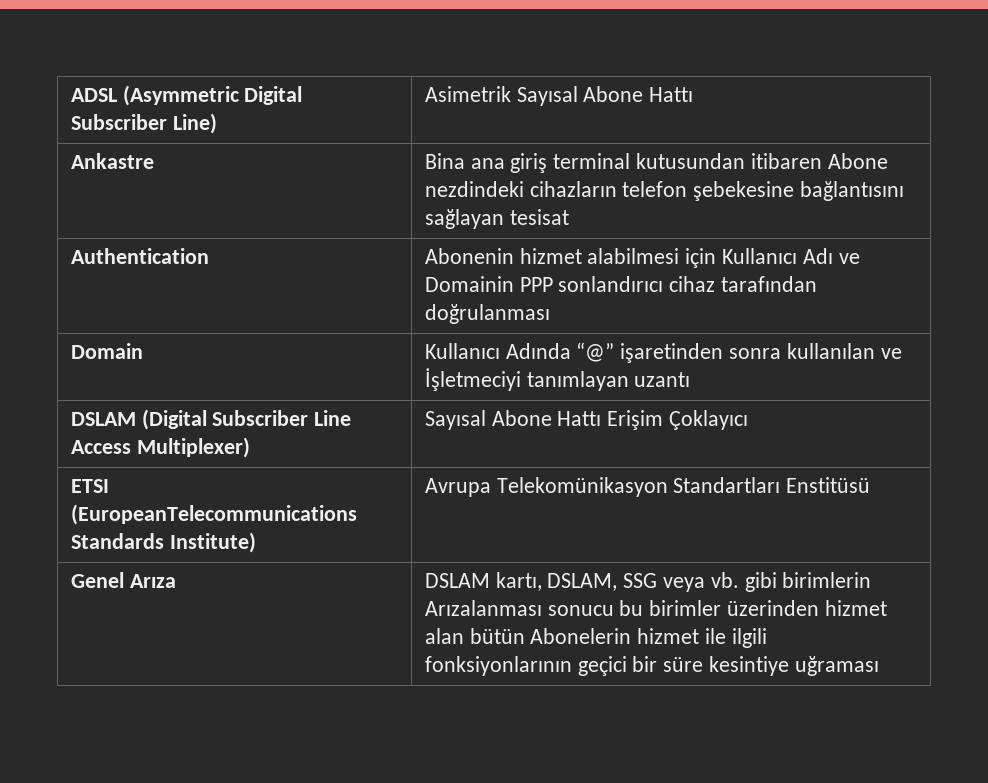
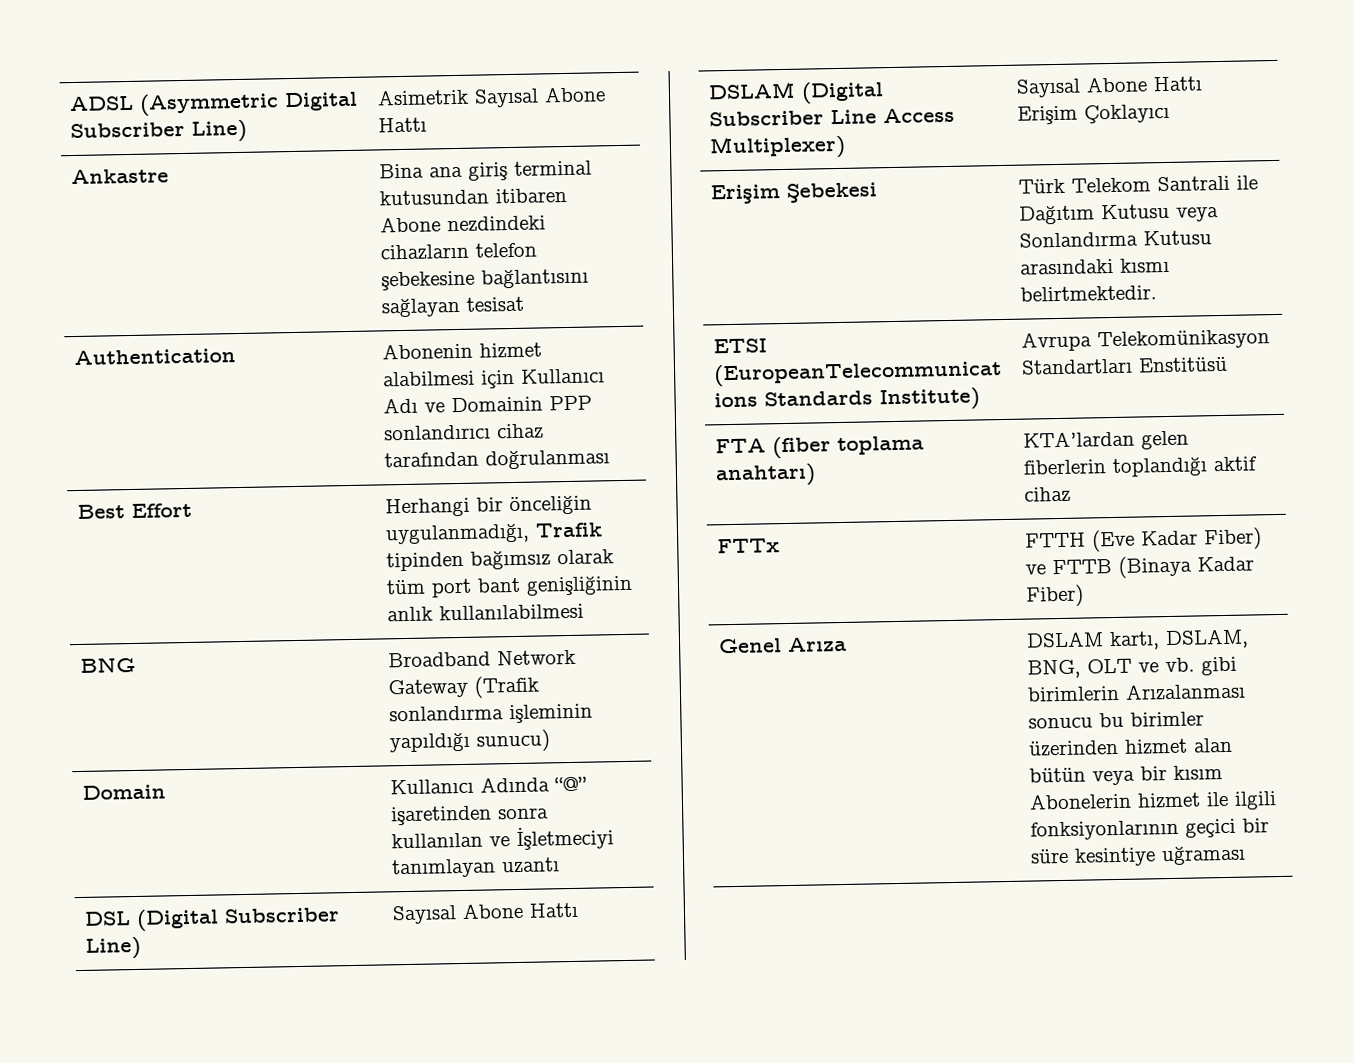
+ Best Effort | Herhangi bir önceliğin uygulanmadığı, Trafik tipinden bağımsız olarak tüm port bant genişliğinin anlık kullanılabilmesi
+ BNG | Broadband Network Gateway (Trafik sonlandırma işleminin yapıldığı sunucu)
+ DSL (Digital Subscriber Line) | Sayısal Abone Hattı
+ Erişim Şebekesi | Türk Telekom Santrali ile Dağıtım Kutusu veya Sonlandırma Kutusu arasındaki kısmı belirtmektedir.
+ FTA (fiber toplama anahtarı) | KTA’lardan gelen fiberlerin toplandığı aktif cihaz
+ FTTx | FTTH (Eve Kadar Fiber) ve FTTB (Binaya Kadar Fiber)
- Genel Arıza | DSLAM kartı, DSLAM, SSG veya vb. gibi birimlerin Arızalanması sonucu bu birimler üzerinden hizmet alan bütün Abonelerin hizmet ile ilgili fonksiyonlarının geçici bir süre kesintiye uğraması
+ Genel Arıza | DSLAM kartı, DSLAM, BNG, OLT ve vb. gibi birimlerin Arızalanması sonucu bu birimler üzerinden hizmet alan bütün veya bir kısım Abonelerin hizmet ile ilgili fonksiyonlarının geçici bir süre kesintiye uğraması

